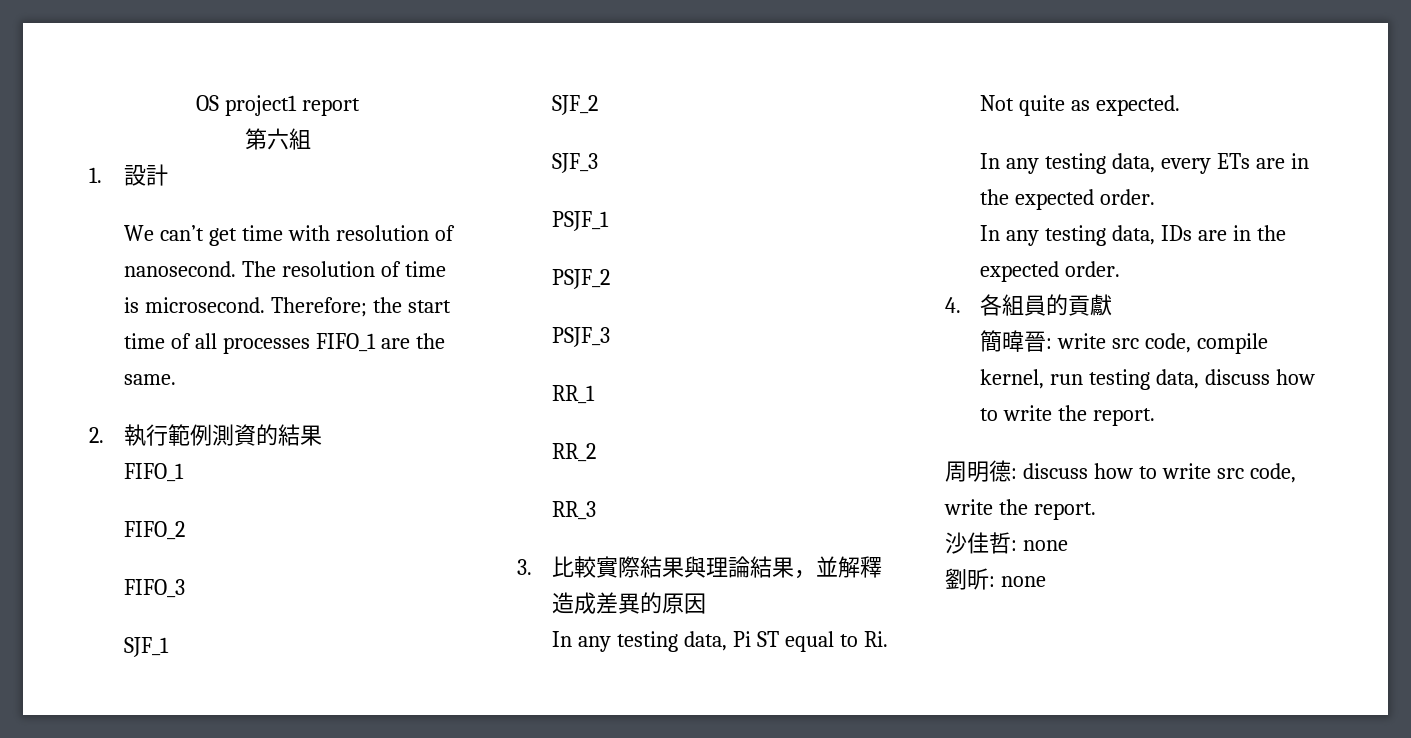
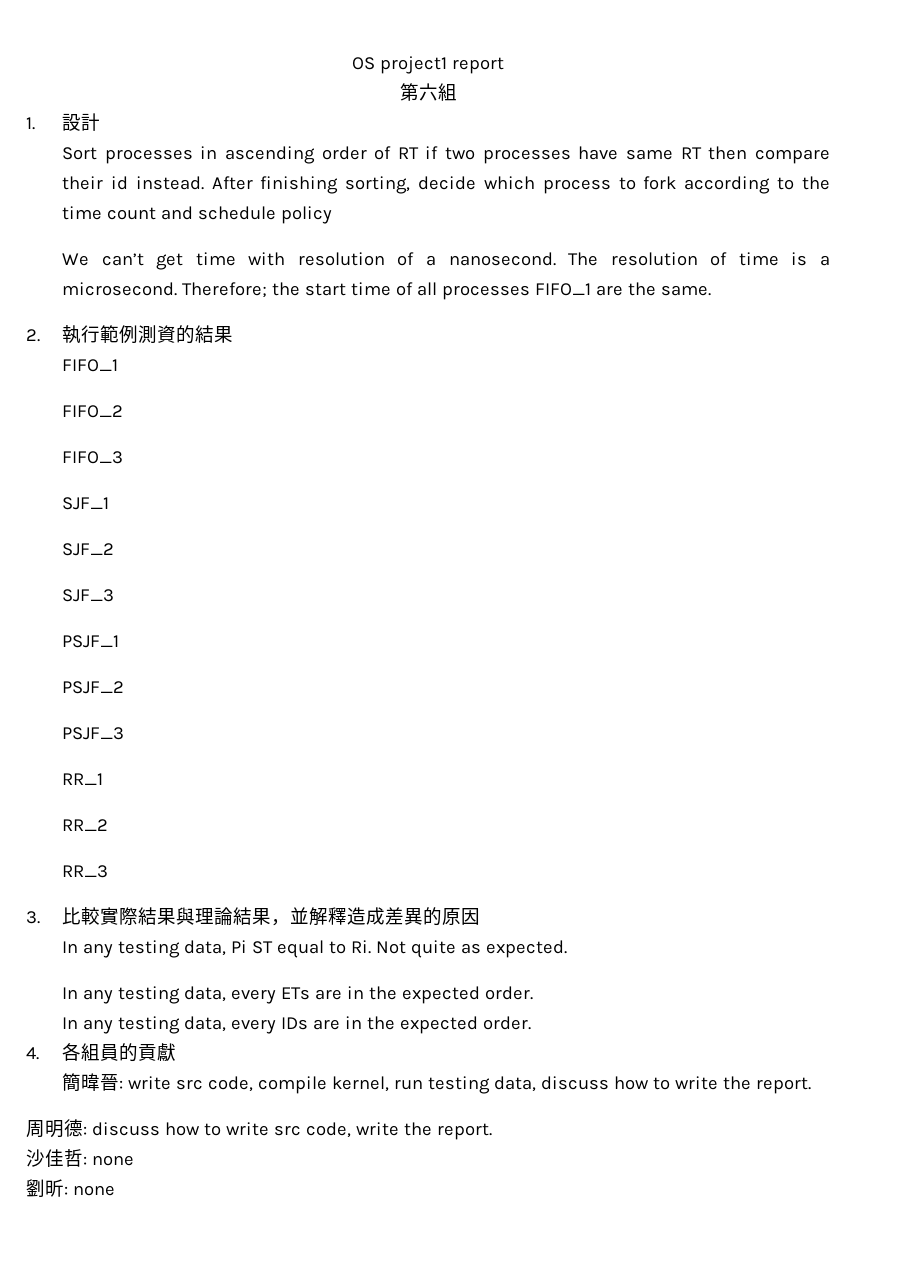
+ Sort processes in ascending order of RT if two processes have same RT then compare their id instead. After finishing sorting, decide which process to fork according to the time count and schedule policy
- We can’t get time with resolution of nanosecond.
+ We can’t get time with resolution of a nanosecond.
- The resolution of time is microsecond.
+ The resolution of time is a microsecond.
- In any testing data, IDs are in the expected order.
+ In any testing data, every IDs are in the expected order.

